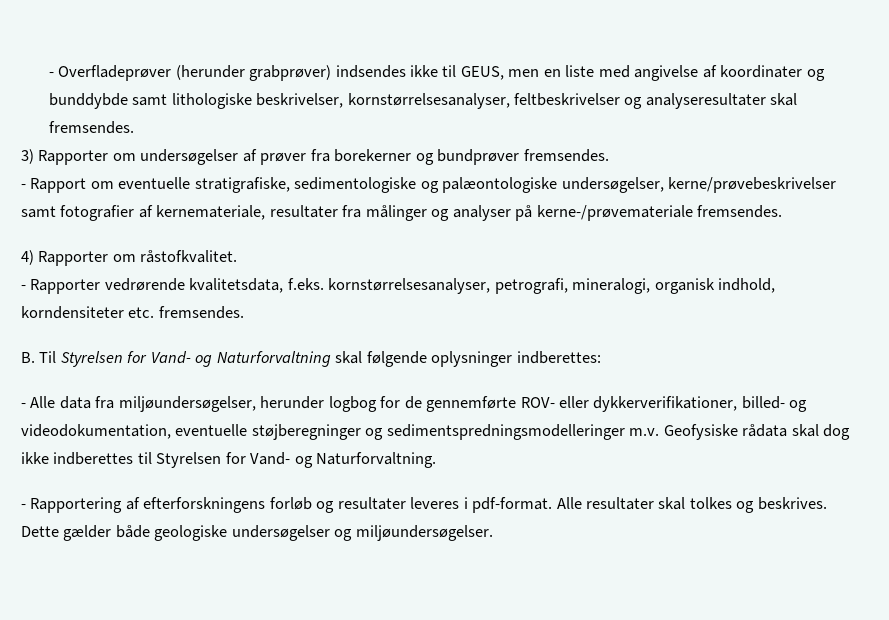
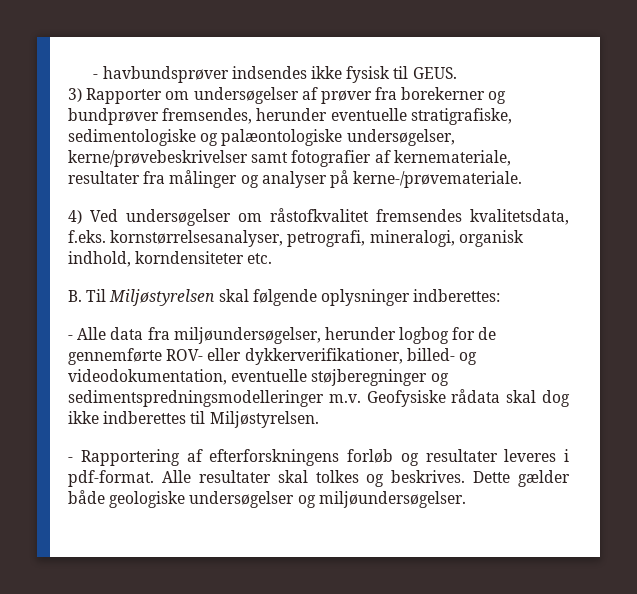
- - Overfladeprøver (herunder grabprøver) indsendes ikke til GEUS, men en liste med angivelse af koordinater og bunddybde samt lithologiske beskrivelser, kornstørrelsesanalyser, feltbeskrivelser og analyseresultater skal fremsendes.
+ - havbundsprøver indsendes ikke fysisk til GEUS.
- 3) Rapporter om undersøgelser af prøver fra borekerner og bundprøver fremsendes.
- - Rapport om eventuelle stratigrafiske, sedimentologiske og palæontologiske undersøgelser, kerne/prøvebeskrivelser samt fotografier af kernemateriale, resultater fra målinger og analyser på kerne-/prøvemateriale fremsendes.
+ 3) Rapporter om undersøgelser af prøver fra borekerner og bundprøver fremsendes, herunder eventuelle stratigrafiske, sedimentologiske og palæontologiske undersøgelser, kerne/prøvebeskrivelser samt fotografier af kernemateriale, resultater fra målinger og analyser på kerne-/prøvemateriale.
- 4) Rapporter om råstofkvalitet.
- - Rapporter vedrørende kvalitetsdata, f.eks. kornstørrelsesanalyser, petrografi, mineralogi, organisk indhold, korndensiteter etc. fremsendes.
+ 4) Ved undersøgelser om råstofkvalitet fremsendes kvalitetsdata, f.eks. kornstørrelsesanalyser, petrografi, mineralogi, organisk indhold, korndensiteter etc.
- B. Til Styrelsen for Vand- og Naturforvaltning skal følgende oplysninger indberettes:
+ B. Til Miljøstyrelsen skal følgende oplysninger indberettes:
- - Alle data fra miljøundersøgelser, herunder logbog for de gennemførte ROV- eller dykkerverifikationer, billed- og videodokumentation, eventuelle støjberegninger og sedimentspredningsmodelleringer m.v. Geofysiske rådata skal dog ikke indberettes til Styrelsen for Vand- og Naturforvaltning.
+ - Alle data fra miljøundersøgelser, herunder logbog for de gennemførte ROV- eller dykkerverifikationer, billed- og videodokumentation, eventuelle støjberegninger og sedimentspredningsmodelleringer m.v. Geofysiske rådata skal dog ikke indberettes til Miljøstyrelsen.

